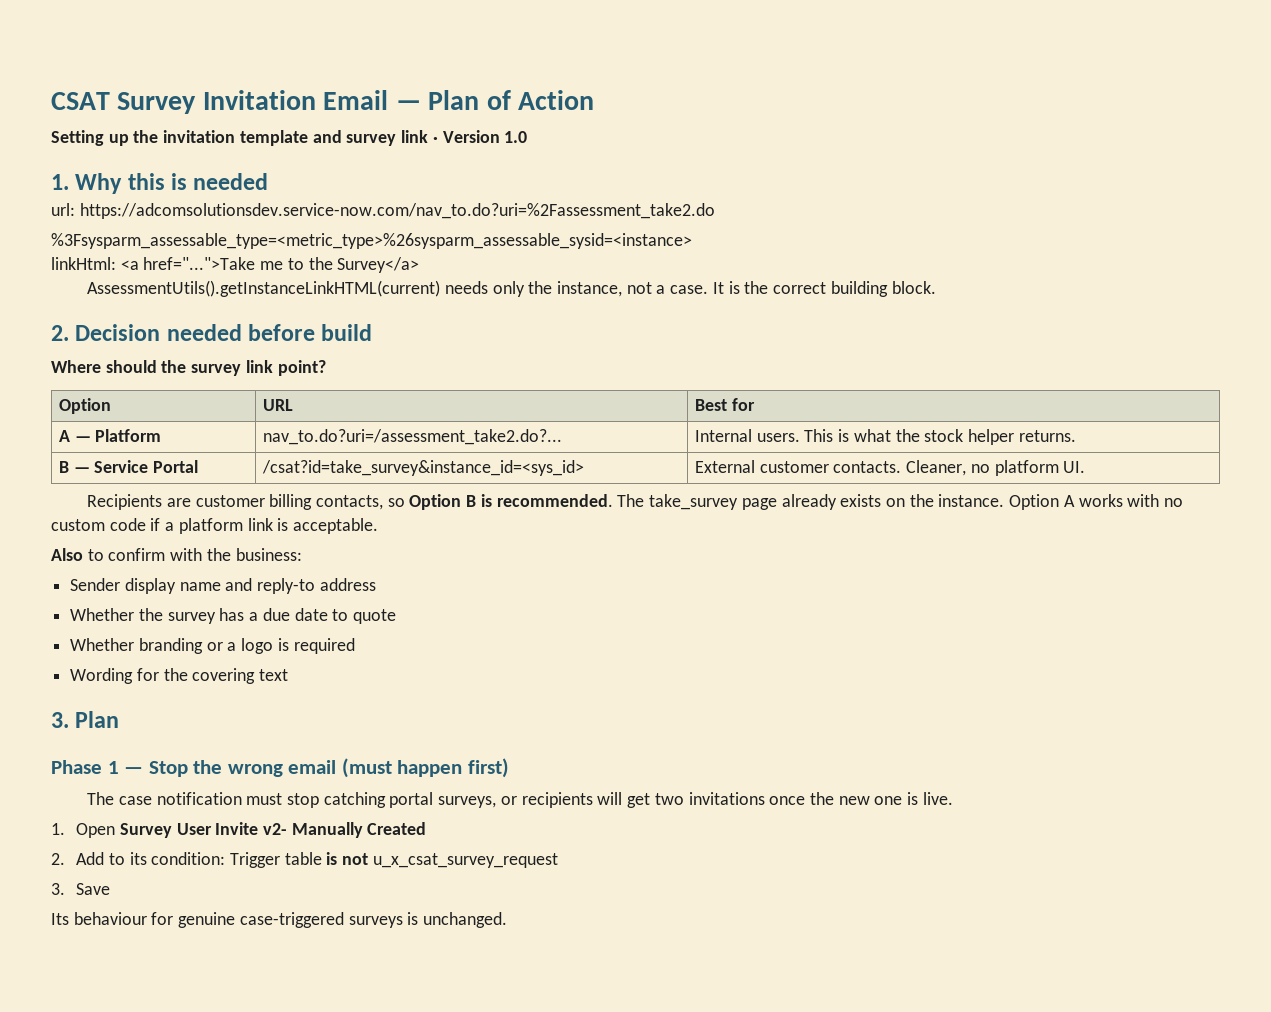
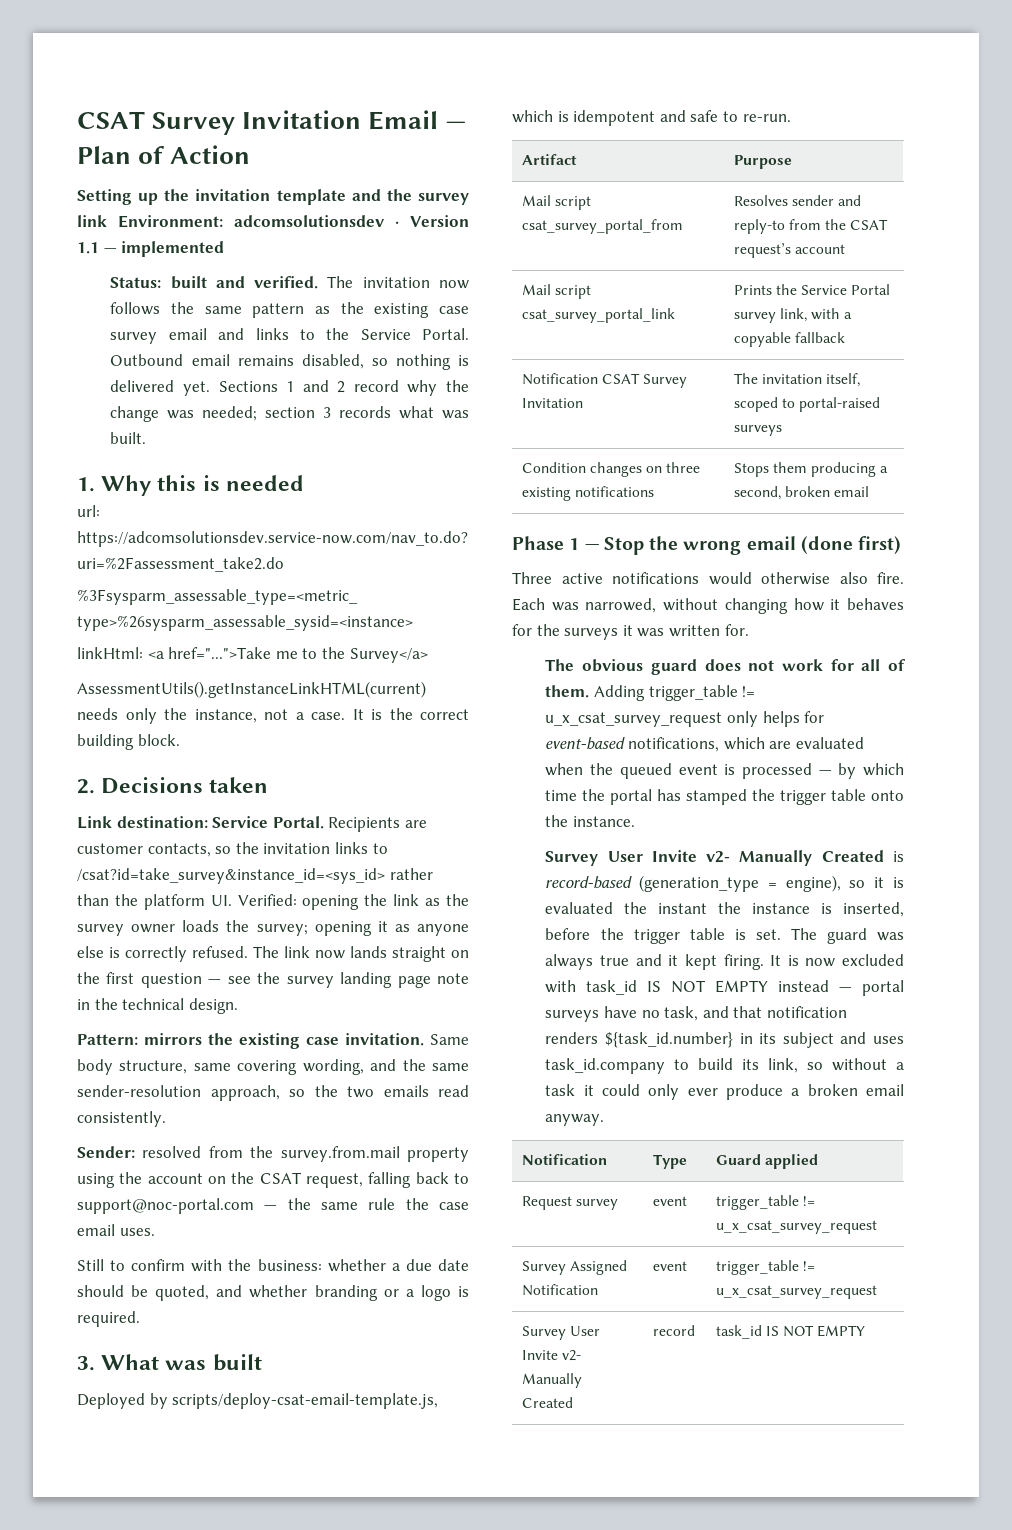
- Setting up the invitation template and survey link · Version 1.0
+ Setting up the invitation template and the survey link Environment: adcomsolutionsdev · Version 1.1 — implemented
+ Status: built and verified. The invitation now follows the same pattern as the existing case survey email and links to the Service Portal. Outbound email remains disabled, so nothing is delivered yet. Sections 1 and 2 record why the change was needed; section 3 records what was built.
- 2. Decision needed before build
- Where should the survey link point?
- Option | URL | Best for
- A — Platform | nav_to.do?uri=/assessment_take2.do?... | Internal users. This is what the stock helper returns.
- B — Service Portal | /csat?id=take_survey&instance_id=<sys_id> | External customer contacts. Cleaner, no platform UI.
- Recipients are customer billing contacts, so Option B is recommended. The take_survey page already exists on the instance. Option A works with no custom code if a platform link is acceptable.
- Also to confirm with the business:
- Sender display name and reply-to address
- Whether the survey has a due date to quote
- Whether branding or a logo is required
- Wording for the covering text
- 3. Plan
+ 2. Decisions taken
+ Link destination: Service Portal. Recipients are customer contacts, so the invitation links to /csat?id=take_survey&instance_id=<sys_id> rather than the platform UI. Verified: opening the link as the survey owner loads the survey; opening it as anyone else is correctly refused. The link now lands straight on the first question — see the survey landing page note in the technical design.
+ Pattern: mirrors the existing case invitation. Same body structure, same covering wording, and the same sender-resolution approach, so the two emails read consistently.
+ Sender: resolved from the survey.from.mail property using the account on the CSAT request, falling back to support@noc-portal.com — the same rule the case email uses.
+ Still to confirm with the business: whether a due date should be quoted, and whether branding or a logo is required.
+ 3. What was built
+ Deployed by scripts/deploy-csat-email-template.js, which is idempotent and safe to re-run.
+ Artifact | Purpose
+ Mail script csat_survey_portal_from | Resolves sender and reply-to from the CSAT request’s account
+ Mail script csat_survey_portal_link | Prints the Service Portal survey link, with a copyable fallback
+ Notification CSAT Survey Invitation | The invitation itself, scoped to portal-raised surveys
+ Condition changes on three existing notifications | Stops them producing a second, broken email
- Phase 1 — Stop the wrong email (must happen first)
+ Phase 1 — Stop the wrong email (done first)
- The case notification must stop catching portal surveys, or recipients will get two invitations once the new one is live.
- 1. Open Survey User Invite v2- Manually Created
- 2. Add to its condition: Trigger table is not u_x_csat_survey_request
- 3. Save
- Its behaviour for genuine case-triggered surveys is unchanged.
+ Three active notifications would otherwise also fire. Each was narrowed, without changing how it behaves for the surveys it was written for.
+ The obvious guard does not work for all of them. Adding trigger_table != u_x_csat_survey_request only helps for event-based notifications, which are evaluated when the queued event is processed — by which time the portal has stamped the trigger table onto the instance.
+ Survey User Invite v2- Manually Created is record-based (generation_type = engine), so it is evaluated the instant the instance is inserted, before the trigger table is set. The guard was always true and it kept firing. It is now excluded with task_id IS NOT EMPTY instead — portal surveys have no task, and that notification renders ${task_id.number} in its subject and uses task_id.company to build its link, so without a task it could only ever produce a broken email anyway.
+ Notification | Type | Guard applied
+ Request survey | event | trigger_table != u_x_csat_survey_request
+ Survey Assigned Notification | event | trigger_table != u_x_csat_survey_request
+ Survey User Invite v2- Manually Created | record | task_id IS NOT EMPTY

